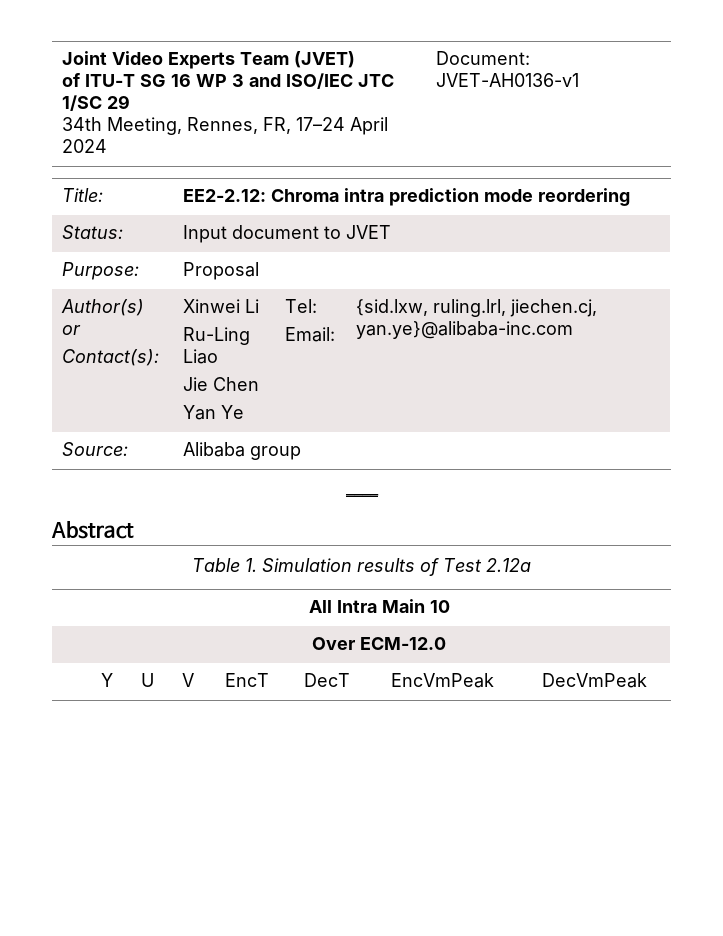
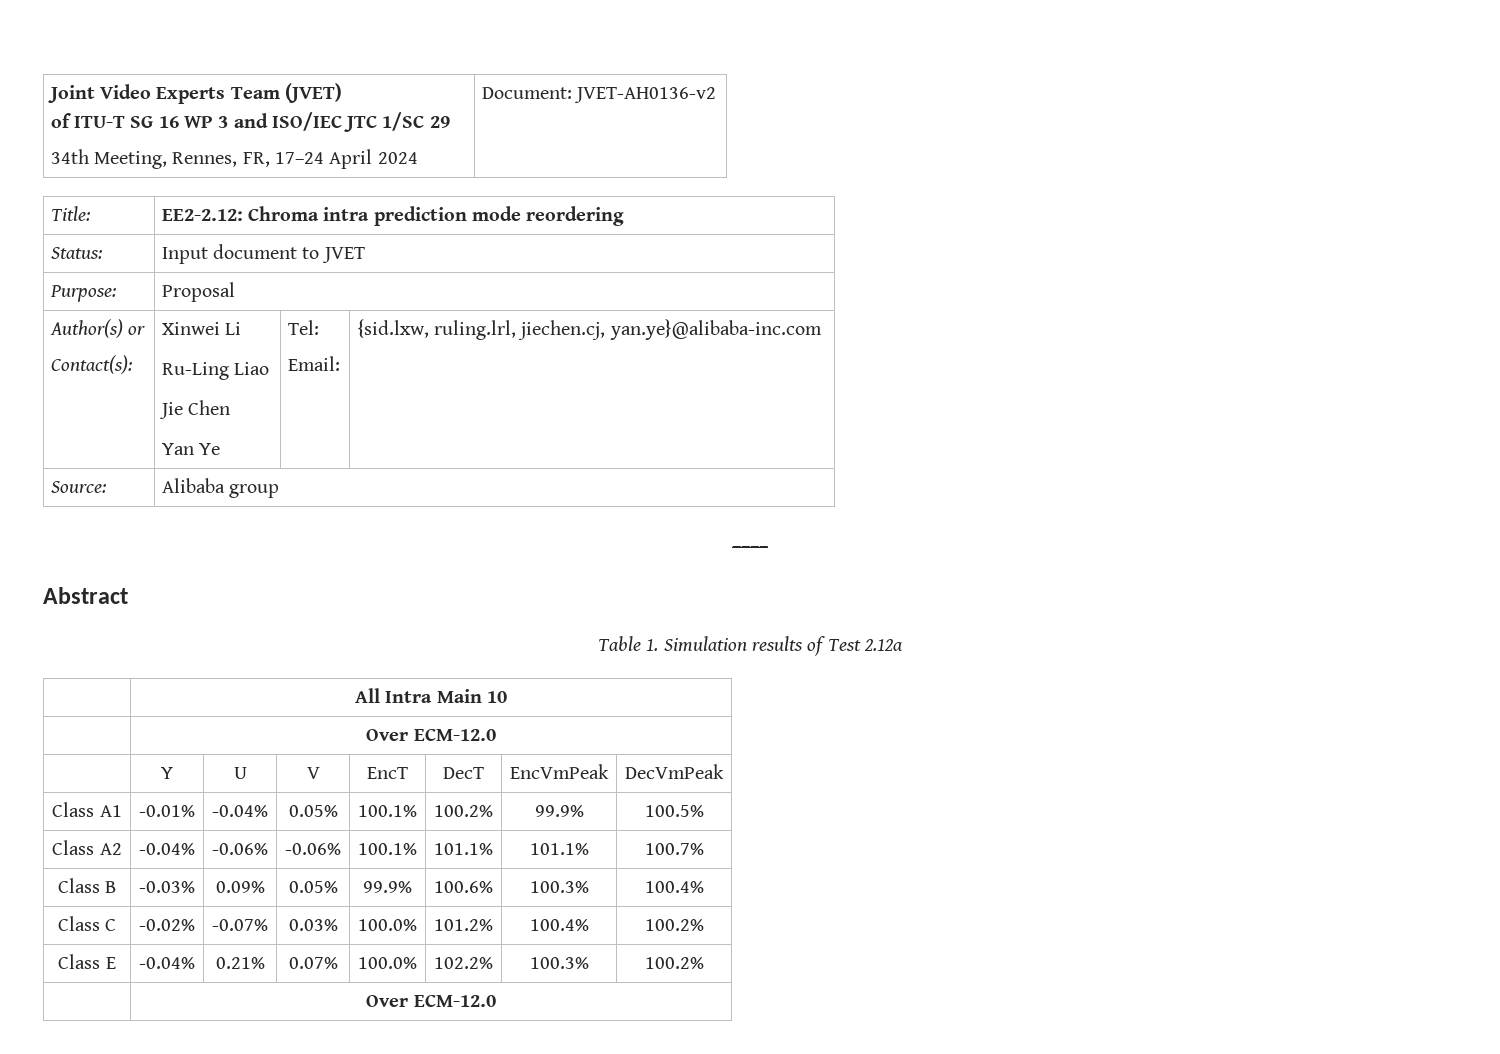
  Joint Video Experts Team (JVET)
  of ITU-T SG 16 WP 3 and ISO/IEC JTC 1/SC 29
- 34th Meeting, Rennes, FR, 17–24 April 2024 | Document: JVET-AH0136-v1
+ 34th Meeting, Rennes, FR, 17–24 April 2024 | Document: JVET-AH0136-v2
+ Class A1 | -0.01% | -0.04% | 0.05% | 100.1% | 100.2% | 99.9% | 100.5%
+ Class A2 | -0.04% | -0.06% | -0.06% | 100.1% | 101.1% | 101.1% | 100.7%
+ Class B | -0.03% | 0.09% | 0.05% | 99.9% | 100.6% | 100.3% | 100.4%
+ Class C | -0.02% | -0.07% | 0.03% | 100.0% | 101.2% | 100.4% | 100.2%
+ Class E | -0.04% | 0.21% | 0.07% | 100.0% | 102.2% | 100.3% | 100.2%
+ | Over ECM-12.0

